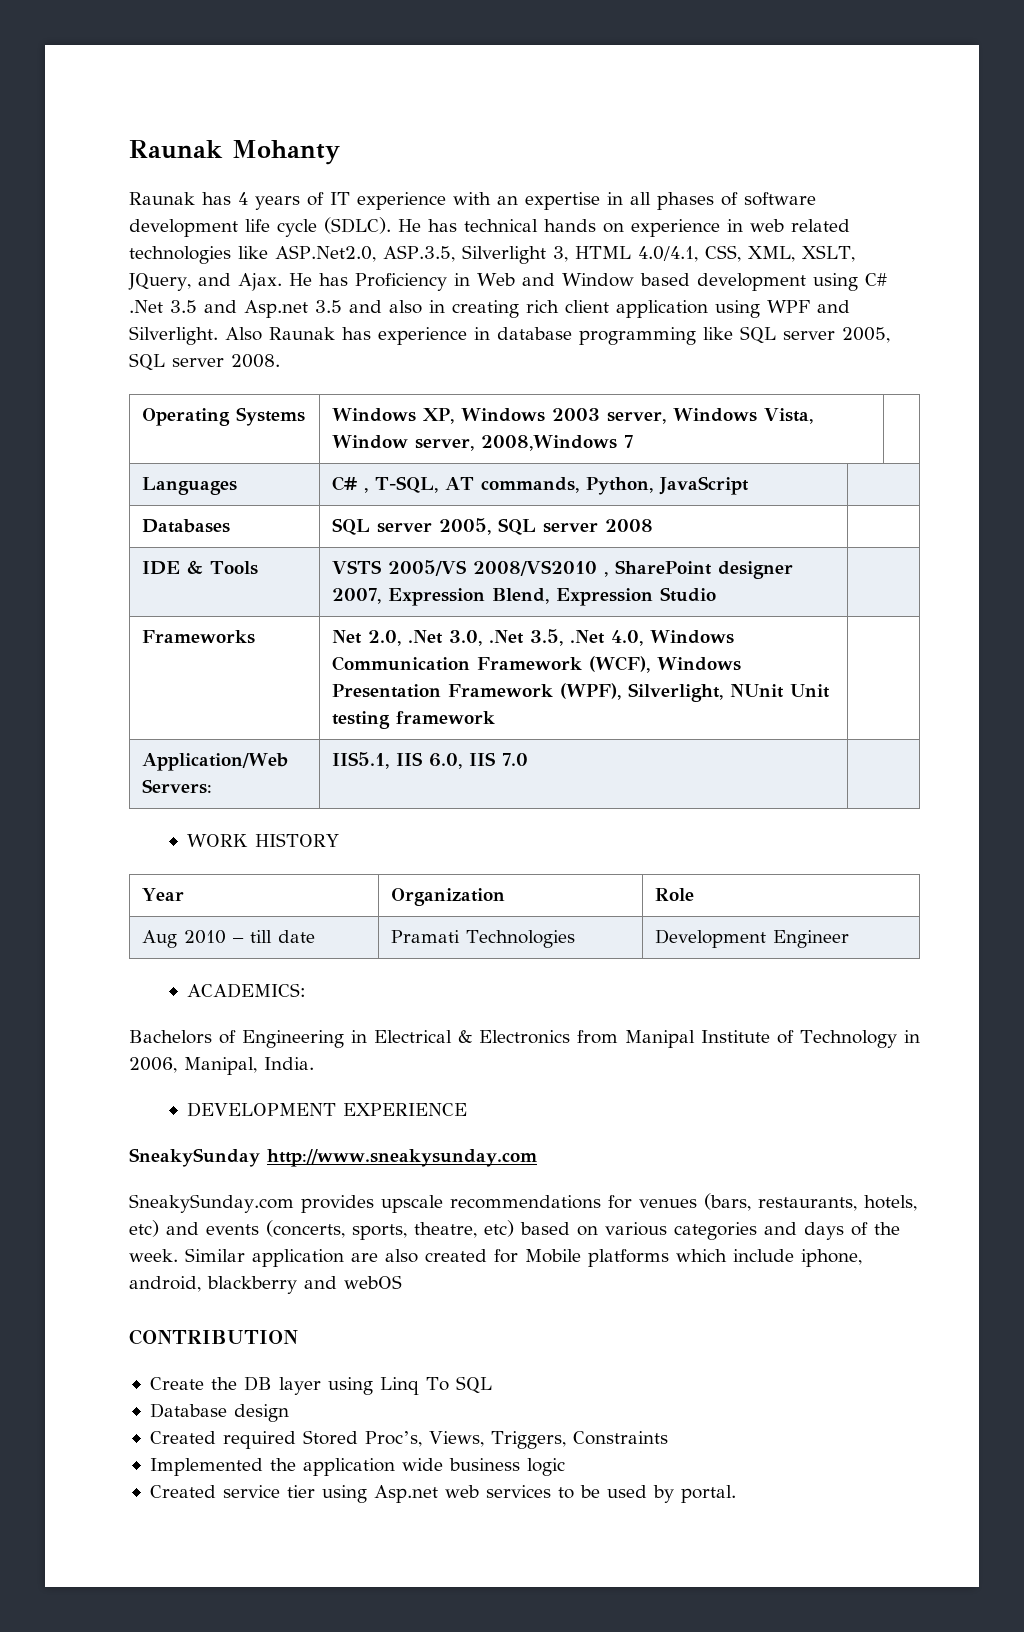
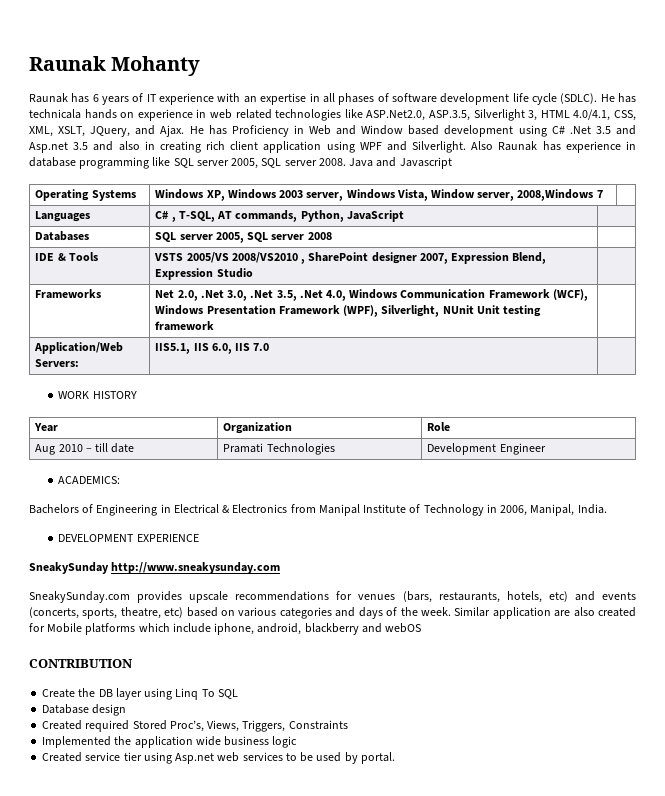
- Raunak has 4 years of IT experience with an expertise in all phases of software development life cycle (SDLC).
+ Raunak has 6 years of IT experience with an expertise in all phases of software development life cycle (SDLC).
- He has technical hands on experience in web related technologies like ASP.Net2.0, ASP.3.5, Silverlight 3, HTML 4.0/4.1, CSS, XML, XSLT, JQuery, and Ajax.
+ He has technicala hands on experience in web related technologies like ASP.Net2.0, ASP.3.5, Silverlight 3, HTML 4.0/4.1, CSS, XML, XSLT, JQuery, and Ajax.
+ Java and Javascript

